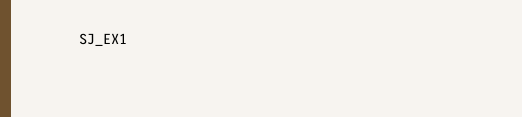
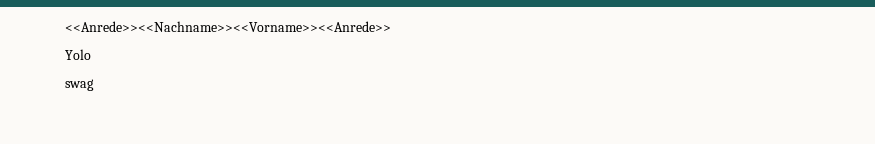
- SJ_EX1
+ <<Anrede>><<Nachname>><<Vorname>><<Anrede>>
+ Yolo
+ swag

